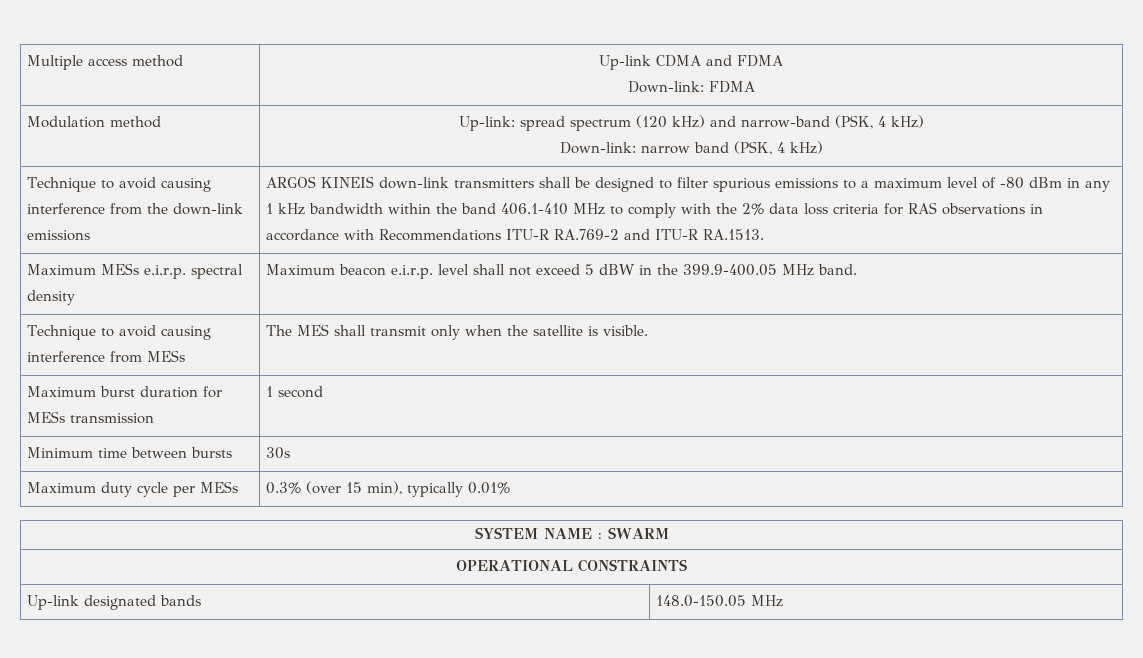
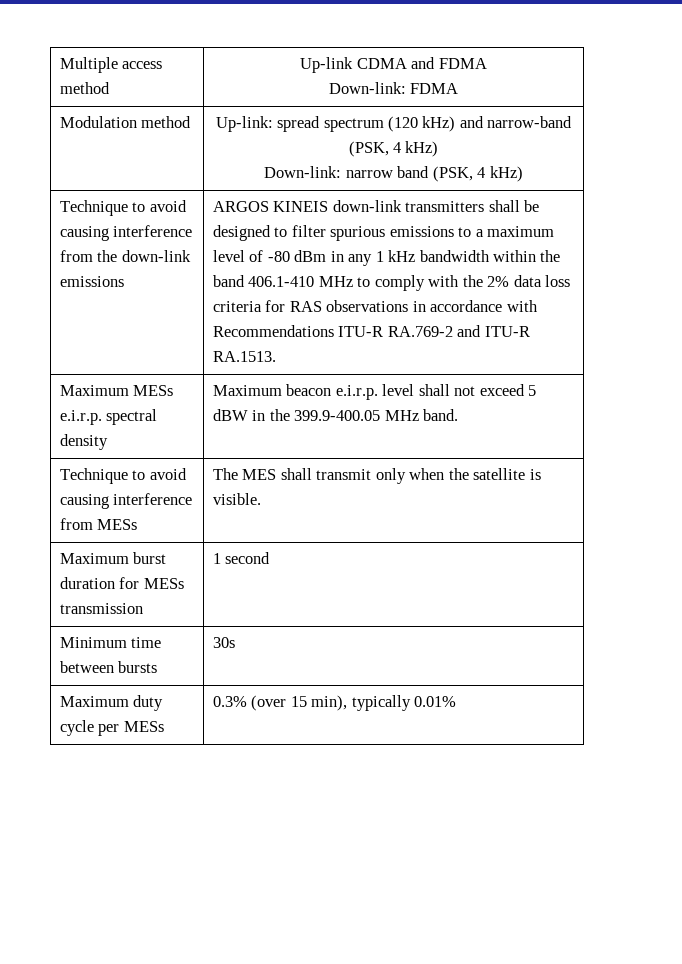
- SYSTEM NAME : SWARM
- OPERATIONAL CONSTRAINTS
- Up-link designated bands | 148.0-150.05 MHz

